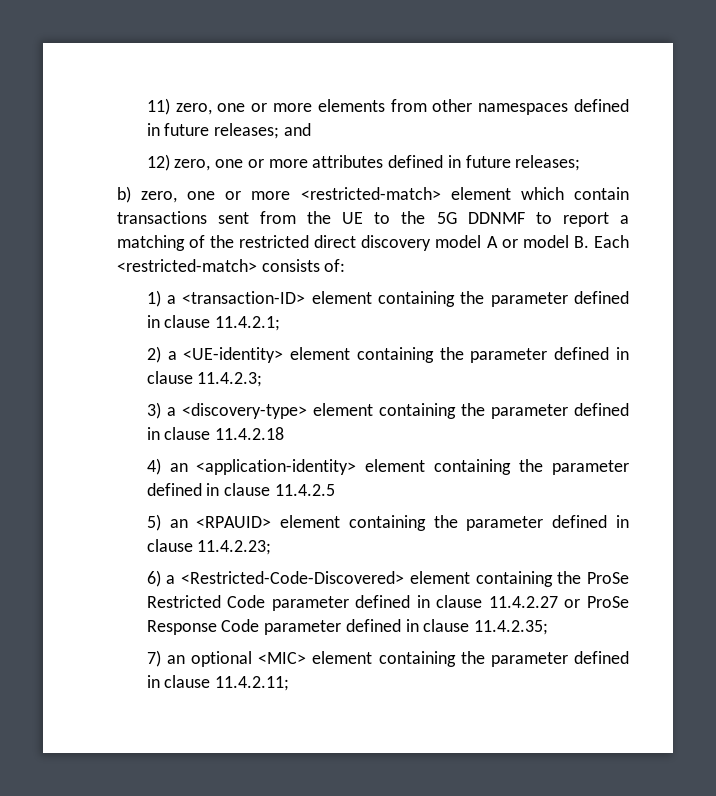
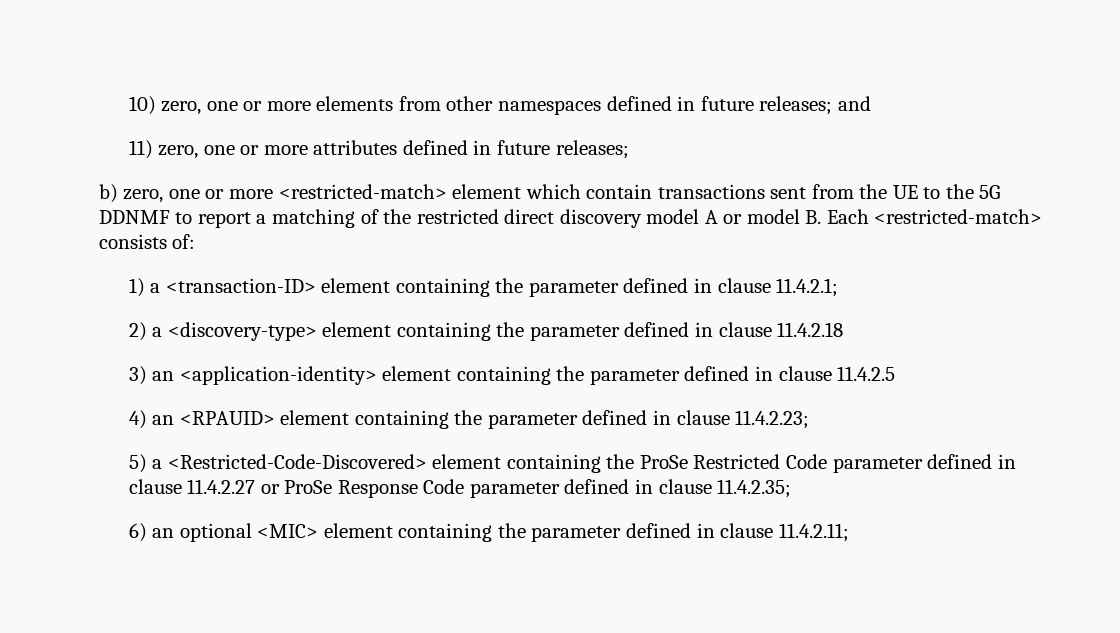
- 11) zero, one or more elements from other namespaces defined in future releases; and
+ 10) zero, one or more elements from other namespaces defined in future releases; and
- 12) zero, one or more attributes defined in future releases;
+ 11) zero, one or more attributes defined in future releases;
- 2) a <UE-identity> element containing the parameter defined in clause 11.4.2.3;
- 3) a <discovery-type> element containing the parameter defined in clause 11.4.2.18
+ 2) a <discovery-type> element containing the parameter defined in clause 11.4.2.18
- 4) an <application-identity> element containing the parameter defined in clause 11.4.2.5
+ 3) an <application-identity> element containing the parameter defined in clause 11.4.2.5
- 5) an <RPAUID> element containing the parameter defined in clause 11.4.2.23;
+ 4) an <RPAUID> element containing the parameter defined in clause 11.4.2.23;
- 6) a <Restricted-Code-Discovered> element containing the ProSe Restricted Code parameter defined in clause 11.4.2.27 or ProSe Response Code parameter defined in clause 11.4.2.35;
+ 5) a <Restricted-Code-Discovered> element containing the ProSe Restricted Code parameter defined in clause 11.4.2.27 or ProSe Response Code parameter defined in clause 11.4.2.35;
- 7) an optional <MIC> element containing the parameter defined in clause 11.4.2.11;
+ 6) an optional <MIC> element containing the parameter defined in clause 11.4.2.11;

